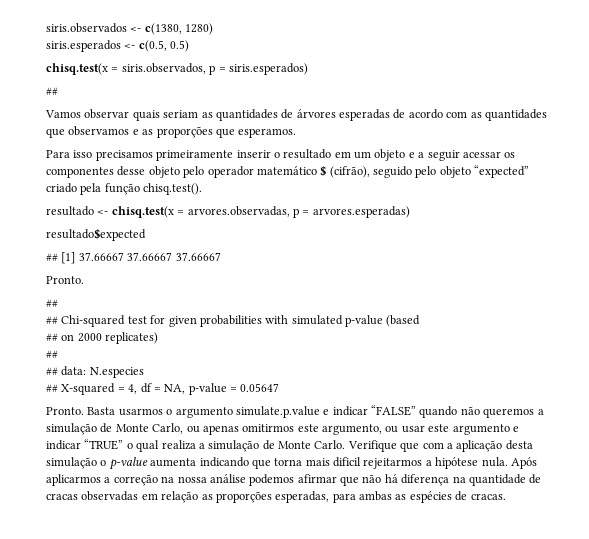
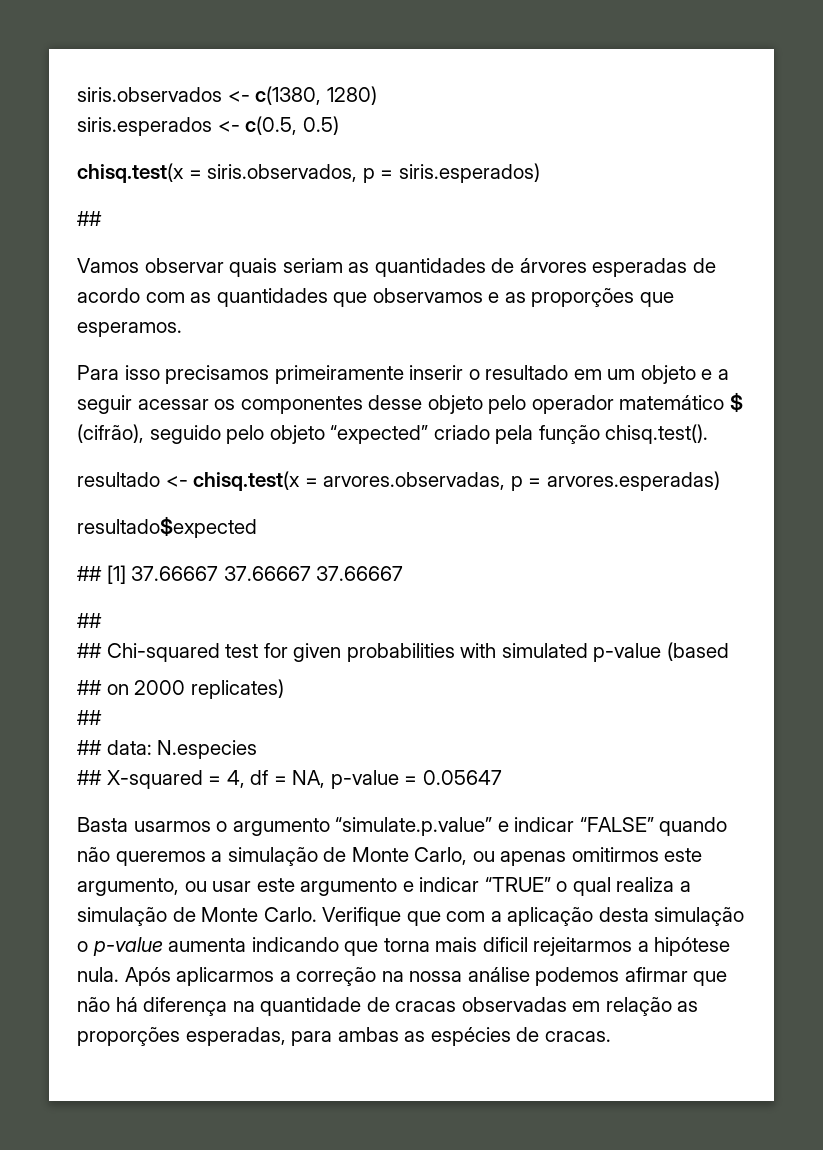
  ## [1] 37.66667 37.66667 37.66667
- Pronto.
  ## X-squared = 4, df = NA, p-value = 0.05647
- Pronto. Basta usarmos o argumento simulate.p.value e indicar “FALSE” quando não queremos a simulação de Monte Carlo, ou apenas omitirmos este argumento, ou usar este argumento e indicar “TRUE” o qual realiza a simulação de Monte Carlo.
+ Basta usarmos o argumento “simulate.p.value” e indicar “FALSE” quando não queremos a simulação de Monte Carlo, ou apenas omitirmos este argumento, ou usar este argumento e indicar “TRUE” o qual realiza a simulação de Monte Carlo.

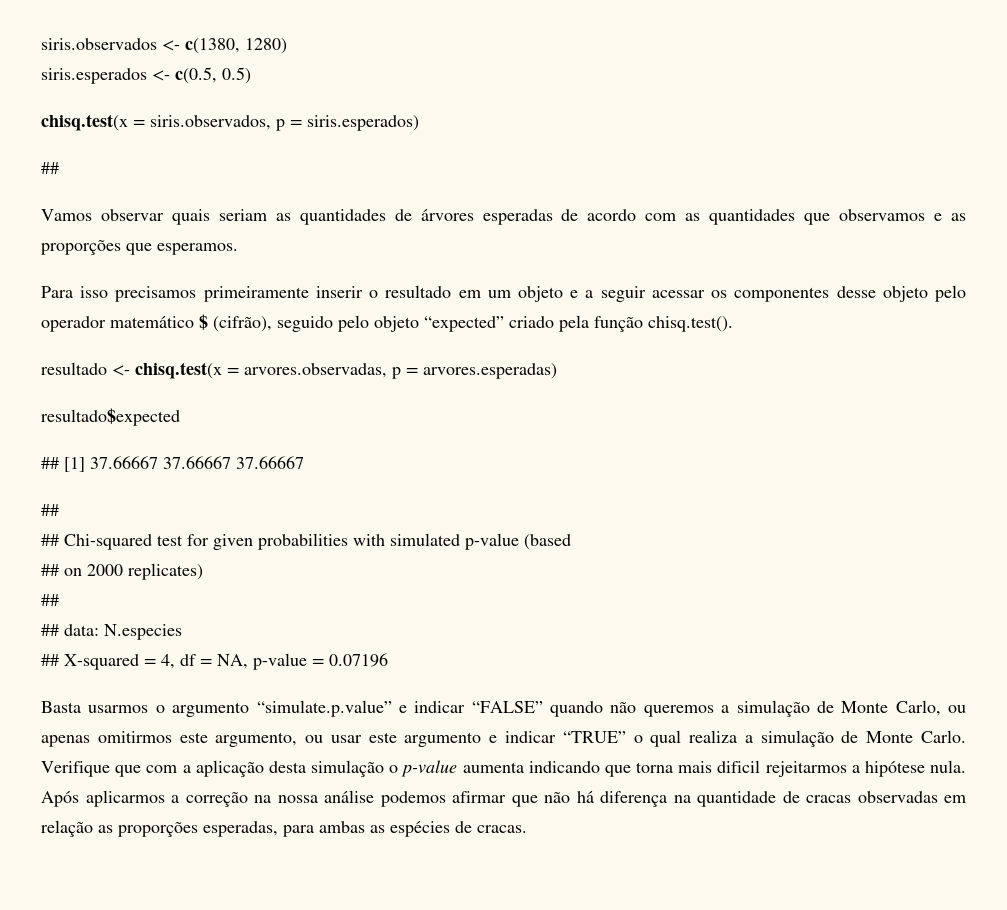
- ## X-squared = 4, df = NA, p-value = 0.05647
+ ## X-squared = 4, df = NA, p-value = 0.07196

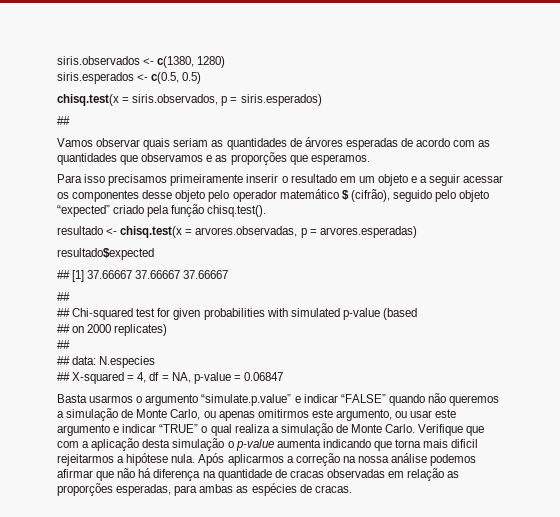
- ## X-squared = 4, df = NA, p-value = 0.07196
+ ## X-squared = 4, df = NA, p-value = 0.06847

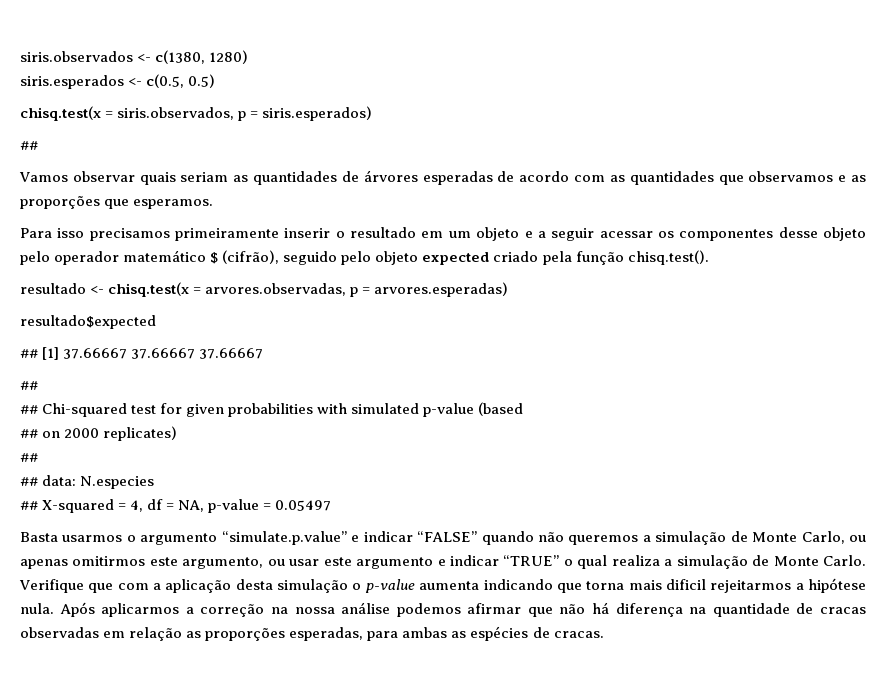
- Para isso precisamos primeiramente inserir o resultado em um objeto e a seguir acessar os componentes desse objeto pelo operador matemático $ (cifrão), seguido pelo objeto “expected” criado pela função chisq.test().
+ Para isso precisamos primeiramente inserir o resultado em um objeto e a seguir acessar os componentes desse objeto pelo operador matemático $ (cifrão), seguido pelo objeto expected criado pela função chisq.test().
- ## X-squared = 4, df = NA, p-value = 0.06847
+ ## X-squared = 4, df = NA, p-value = 0.05497

